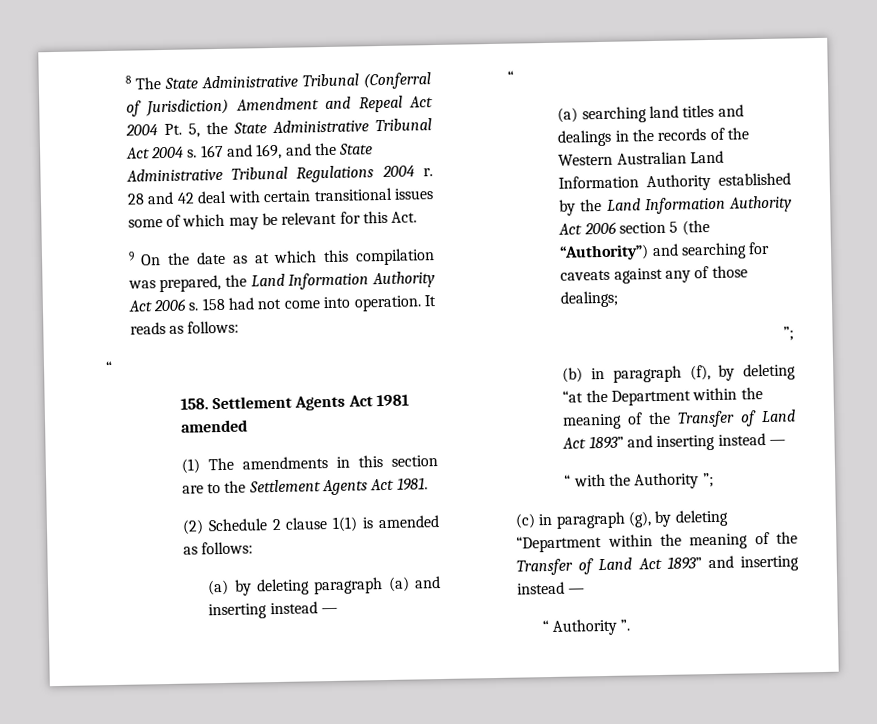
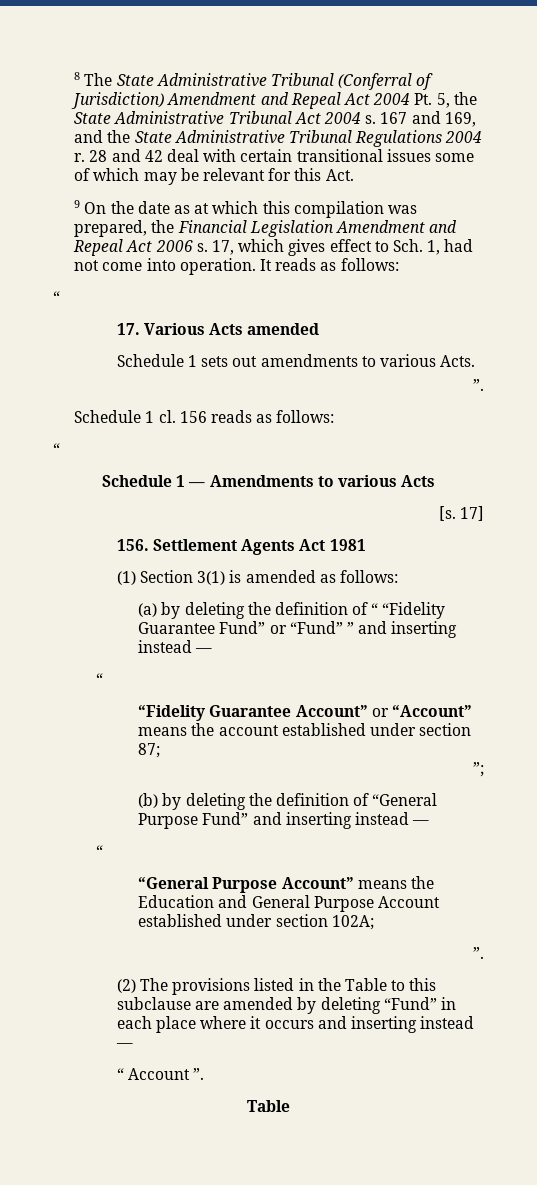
- 9 On the date as at which this compilation was prepared, the Land Information Authority Act 2006 s. 158 had not come into operation.
+ 9 On the date as at which this compilation was prepared, the Financial Legislation Amendment and Repeal Act 2006 s. 17, which gives effect to Sch. 1, had not come into operation.
- 158. Settlement Agents Act 1981 amended
+ 17. Various Acts amended
+ Schedule 1 sets out amendments to various Acts.
+ ”.
+ Schedule 1 cl. 156 reads as follows:
+ “
+ Schedule 1 — Amendments to various Acts
+ [s. 17]
+ 156. Settlement Agents Act 1981
- (1) The amendments in this section are to the Settlement Agents Act 1981.
- (2) Schedule 2 clause 1(1) is amended as follows:
+ (1) Section 3(1) is amended as follows:
- (a) by deleting paragraph (a) and inserting instead —
+ (a) by deleting the definition of “ “Fidelity Guarantee Fund” or “Fund” ” and inserting instead —
  “
- (a) searching land titles and dealings in the records of the Western Australian Land Information Authority established by the Land Information Authority Act 2006 section 5 (the “Authority”) and searching for caveats against any of those dealings;
+ “Fidelity Guarantee Account” or “Account” means the account established under section 87;
  ”;
- (b) in paragraph (f), by deleting “at the Department within the meaning of the Transfer of Land Act 1893” and inserting instead —
- “ with the Authority ”;
- (c) in paragraph (g), by deleting “Department within the meaning of the Transfer of Land Act 1893” and inserting instead —
- “ Authority ”.
+ (b) by deleting the definition of “General Purpose Fund” and inserting instead —
+ “
+ “General Purpose Account” means the Education and General Purpose Account established under section 102A;
+ ”.
+ (2) The provisions listed in the Table to this subclause are amended by deleting “Fund” in each place where it occurs and inserting instead —
+ “ Account ”.
+ Table

